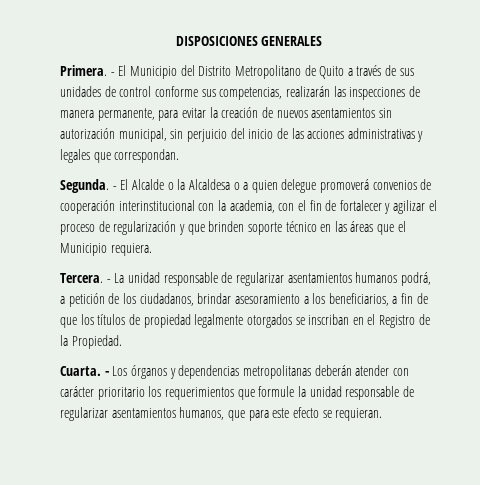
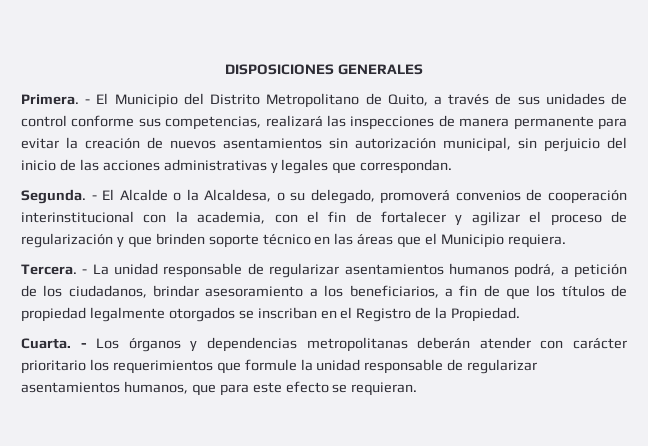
- - El Municipio del Distrito Metropolitano de Quito a través de sus unidades de control conforme sus competencias, realizarán las inspecciones de manera permanente, para evitar la creación de nuevos asentamientos sin autorización municipal, sin perjuicio del inicio de las acciones administrativas y legales que correspondan.
+ - El Municipio del Distrito Metropolitano de Quito, a través de sus unidades de control conforme sus competencias, realizará las inspecciones de manera permanente para evitar la creación de nuevos asentamientos sin autorización municipal, sin perjuicio del inicio de las acciones administrativas y legales que correspondan.
- - El Alcalde o la Alcaldesa o a quien delegue promoverá convenios de cooperación interinstitucional con la academia, con el fin de fortalecer y agilizar el proceso de regularización y que brinden soporte técnico en las áreas que el Municipio requiera.
+ - El Alcalde o la Alcaldesa, o su delegado, promoverá convenios de cooperación interinstitucional con la academia, con el fin de fortalecer y agilizar el proceso de regularización y que brinden soporte técnico en las áreas que el Municipio requiera.

